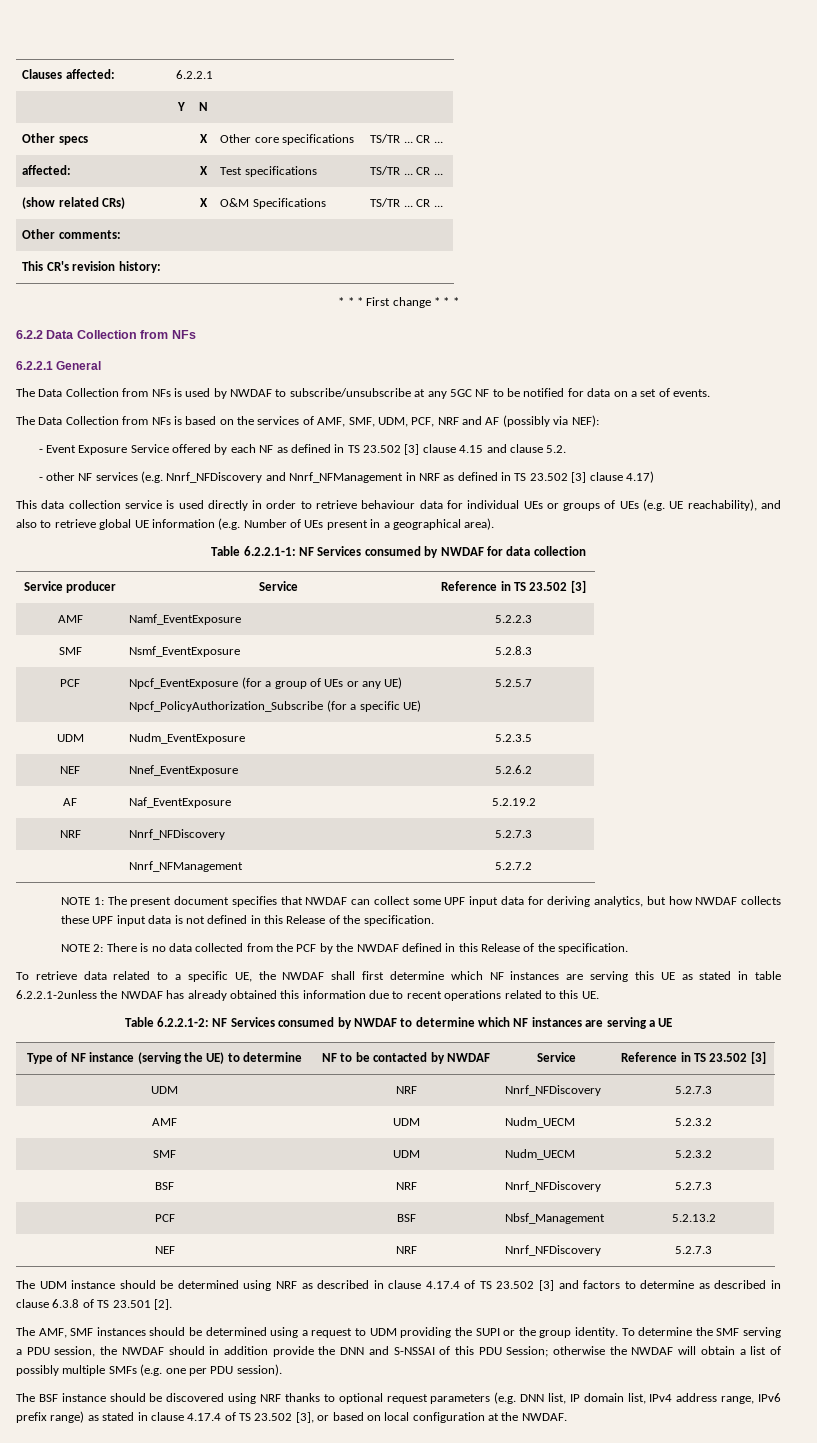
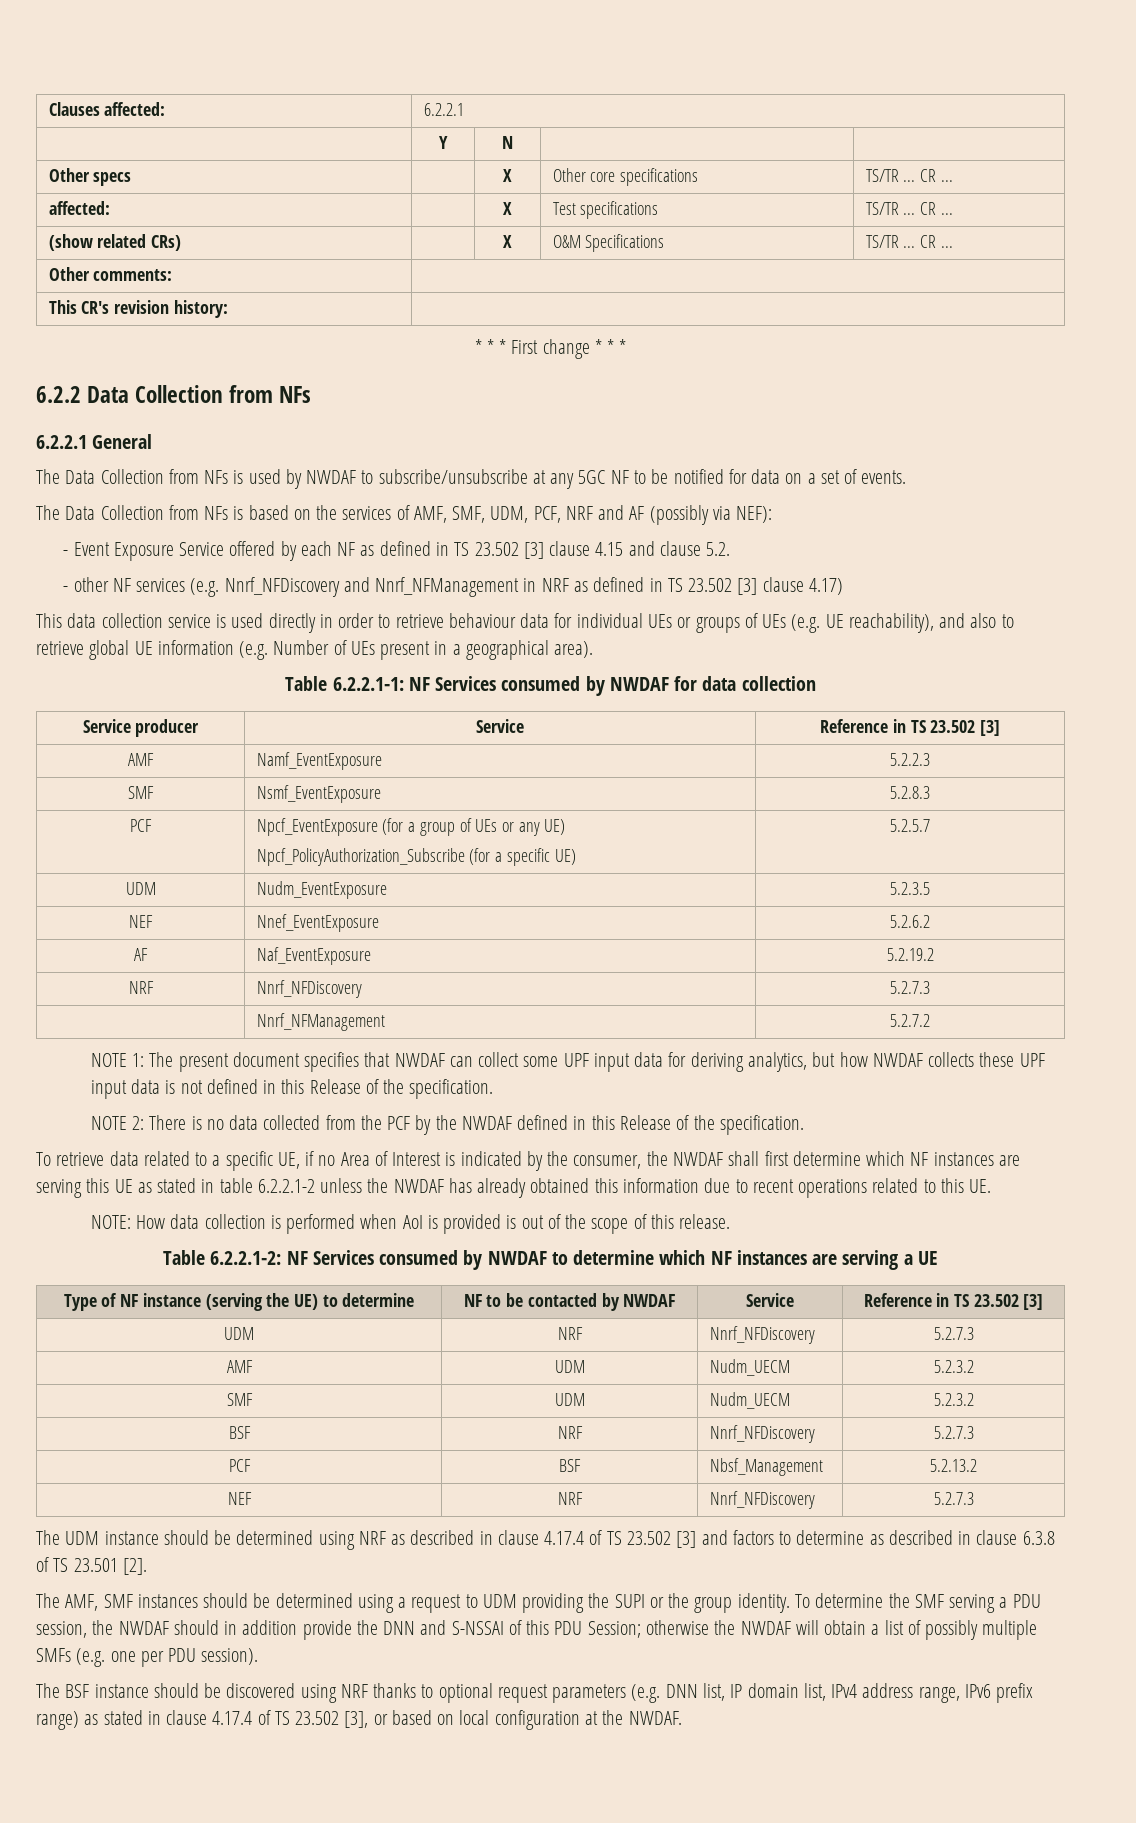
- To retrieve data related to a specific UE, the NWDAF shall first determine which NF instances are serving this UE as stated in table 6.2.2.1-2unless the NWDAF has already obtained this information due to recent operations related to this UE.
+ To retrieve data related to a specific UE, if no Area of Interest is indicated by the consumer, the NWDAF shall first determine which NF instances are serving this UE as stated in table 6.2.2.1-2 unless the NWDAF has already obtained this information due to recent operations related to this UE.
+ NOTE: How data collection is performed when AoI is provided is out of the scope of this release.

